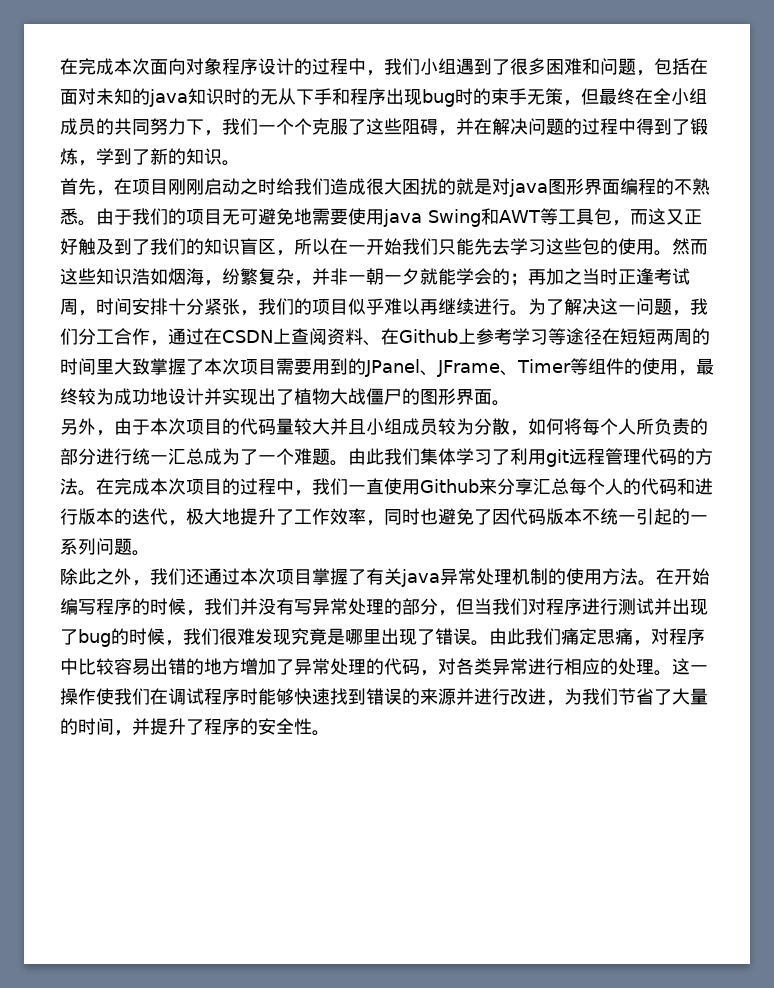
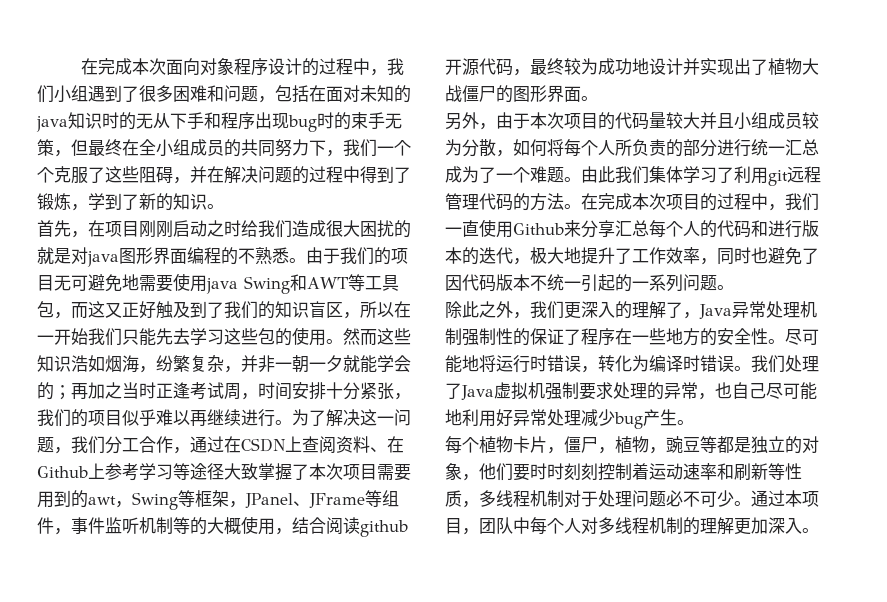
- 为了解决这一问题，我们分工合作，通过在CSDN上查阅资料、在Github上参考学习等途径在短短两周的时间里大致掌握了本次项目需要用到的JPanel、JFrame、Timer等组件的使用，最终较为成功地设计并实现出了植物大战僵尸的图形界面。
+ 为了解决这一问题，我们分工合作，通过在CSDN上查阅资料、在Github上参考学习等途径大致掌握了本次项目需要用到的awt，Swing等框架，JPanel、JFrame等组件，事件监听机制等的大概使用，结合阅读github开源代码，最终较为成功地设计并实现出了植物大战僵尸的图形界面。
- 除此之外，我们还通过本次项目掌握了有关java异常处理机制的使用方法。在开始编写程序的时候，我们并没有写异常处理的部分，但当我们对程序进行测试并出现了bug的时候，我们很难发现究竟是哪里出现了错误。由此我们痛定思痛，对程序中比较容易出错的地方增加了异常处理的代码，对各类异常进行相应的处理。这一操作使我们在调试程序时能够快速找到错误的来源并进行改进，为我们节省了大量的时间，并提升了程序的安全性。
+ 除此之外，我们更深入的理解了，Java异常处理机制强制性的保证了程序在一些地方的安全性。尽可能地将运行时错误，转化为编译时错误。我们处理了Java虚拟机强制要求处理的异常，也自己尽可能地利用好异常处理减少bug产生。
+ 每个植物卡片，僵尸，植物，豌豆等都是独立的对象，他们要时时刻刻控制着运动速率和刷新等性质，多线程机制对于处理问题必不可少。通过本项目，团队中每个人对多线程机制的理解更加深入。

